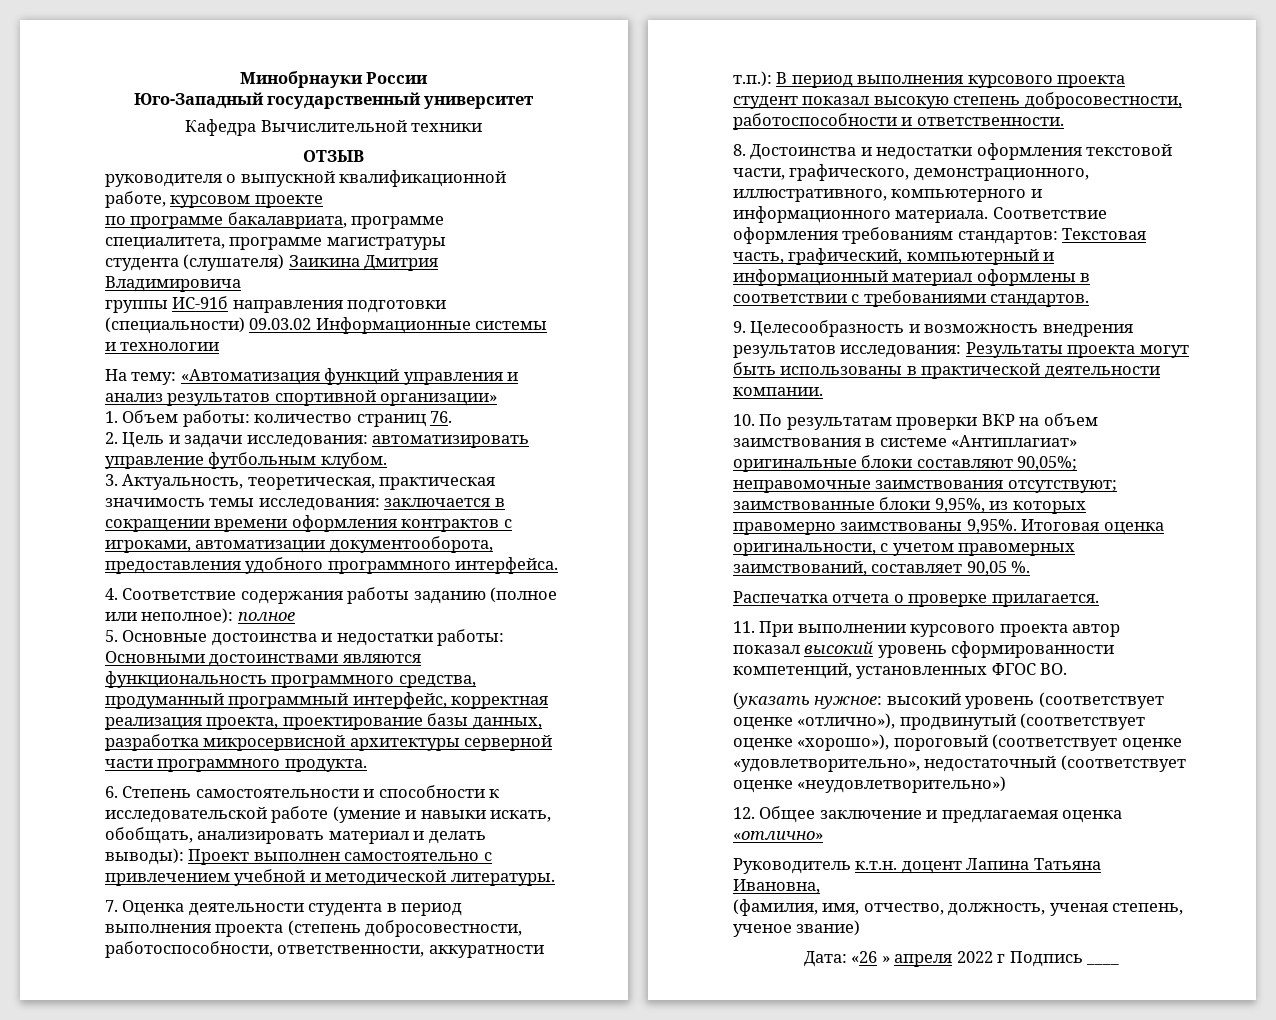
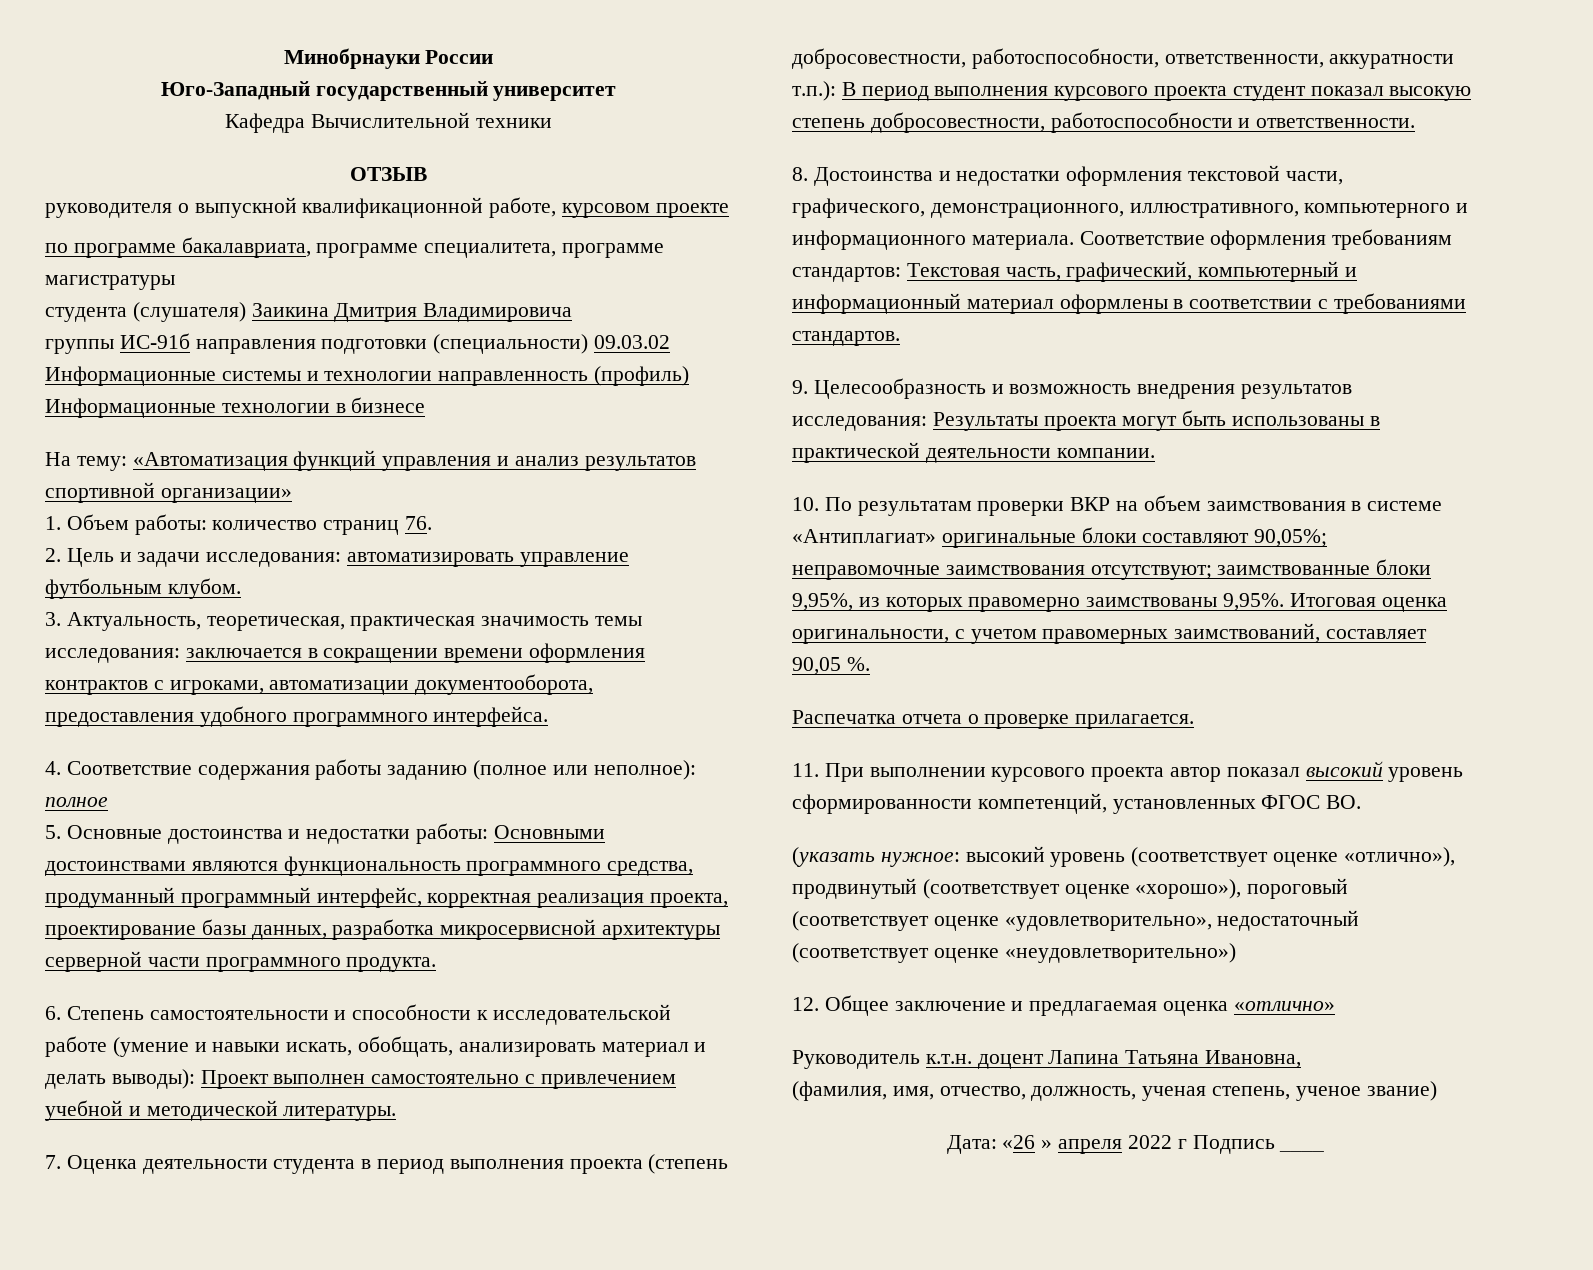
- группы ИС-91б направления подготовки (специальности) 09.03.02 Информационные системы и технологии
+ группы ИС-91б направления подготовки (специальности) 09.03.02 Информационные системы и технологии направленность (профиль) Информационные технологии в бизнесе

